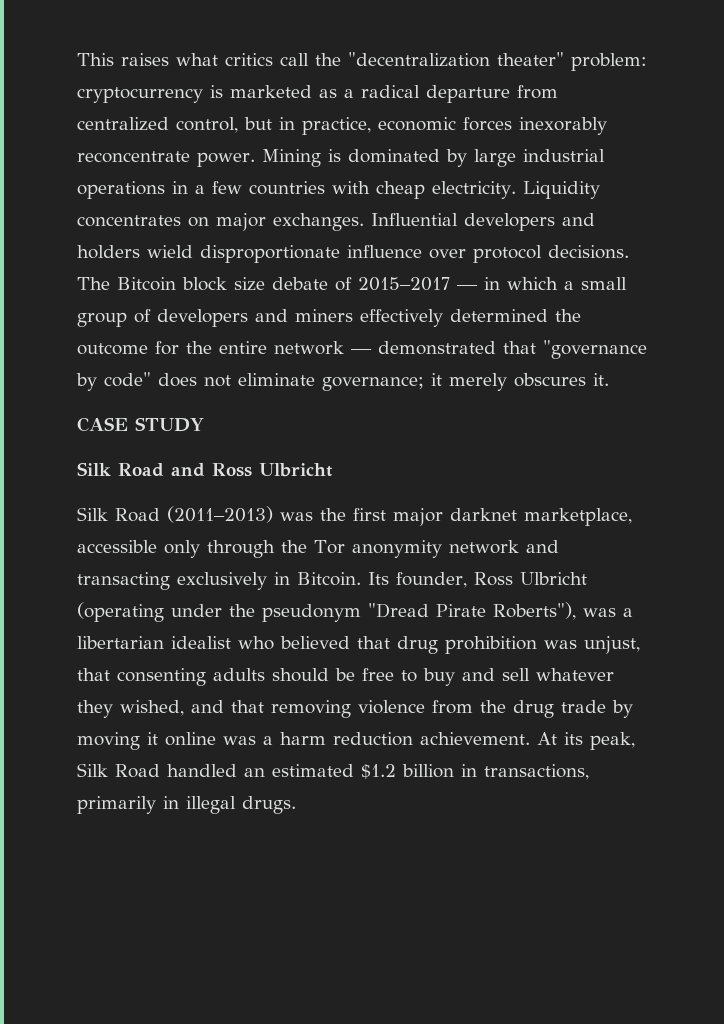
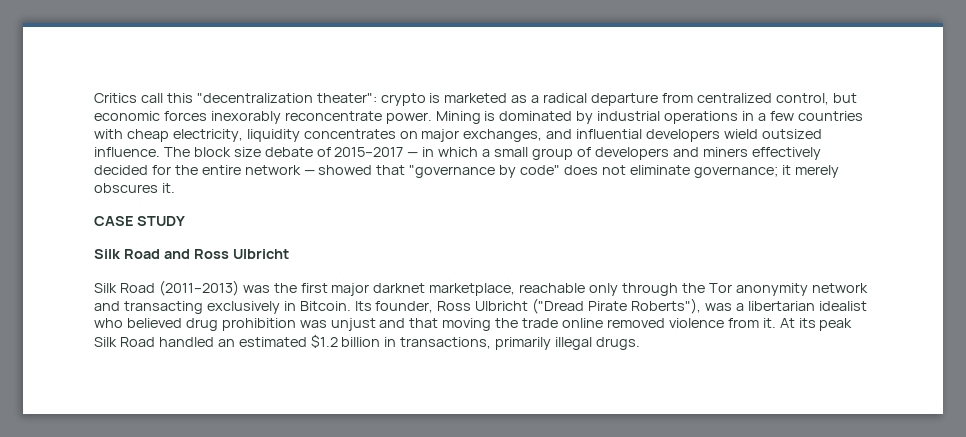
- This raises what critics call the "decentralization theater" problem: cryptocurrency is marketed as a radical departure from centralized control, but in practice, economic forces inexorably reconcentrate power.
+ Critics call this "decentralization theater": crypto is marketed as a radical departure from centralized control, but economic forces inexorably reconcentrate power.
- Mining is dominated by large industrial operations in a few countries with cheap electricity. Liquidity concentrates on major exchanges. Influential developers and holders wield disproportionate influence over protocol decisions. The Bitcoin block size debate of 2015–2017 — in which a small group of developers and miners effectively determined the outcome for the entire network — demonstrated that "governance by code" does not eliminate governance; it merely obscures it.
+ Mining is dominated by industrial operations in a few countries with cheap electricity, liquidity concentrates on major exchanges, and influential developers wield outsized influence. The block size debate of 2015–2017 — in which a small group of developers and miners effectively decided for the entire network — showed that "governance by code" does not eliminate governance; it merely obscures it.
- Silk Road (2011–2013) was the first major darknet marketplace, accessible only through the Tor anonymity network and transacting exclusively in Bitcoin.
+ Silk Road (2011–2013) was the first major darknet marketplace, reachable only through the Tor anonymity network and transacting exclusively in Bitcoin.
- Its founder, Ross Ulbricht (operating under the pseudonym "Dread Pirate Roberts"), was a libertarian idealist who believed that drug prohibition was unjust, that consenting adults should be free to buy and sell whatever they wished, and that removing violence from the drug trade by moving it online was a harm reduction achievement.
+ Its founder, Ross Ulbricht ("Dread Pirate Roberts"), was a libertarian idealist who believed drug prohibition was unjust and that moving the trade online removed violence from it.
- At its peak, Silk Road handled an estimated $1.2 billion in transactions, primarily in illegal drugs.
+ At its peak Silk Road handled an estimated $1.2 billion in transactions, primarily illegal drugs.

